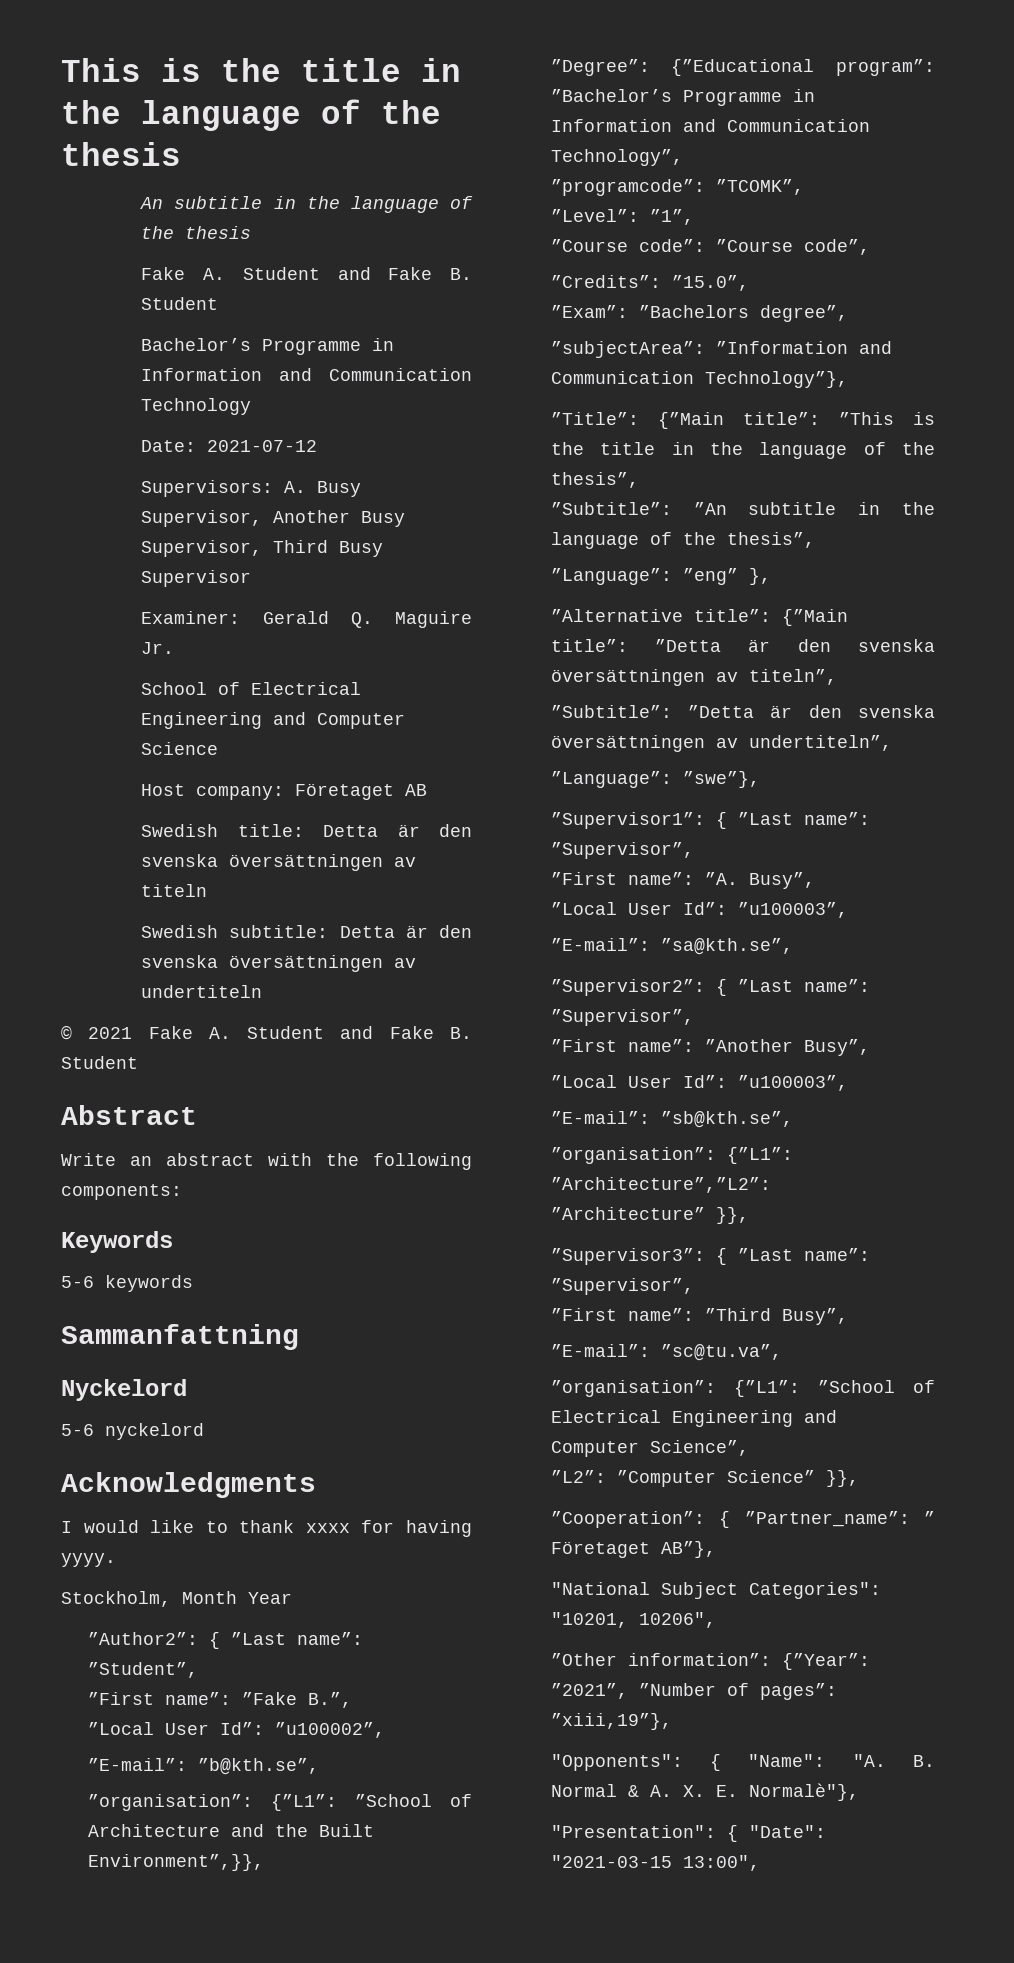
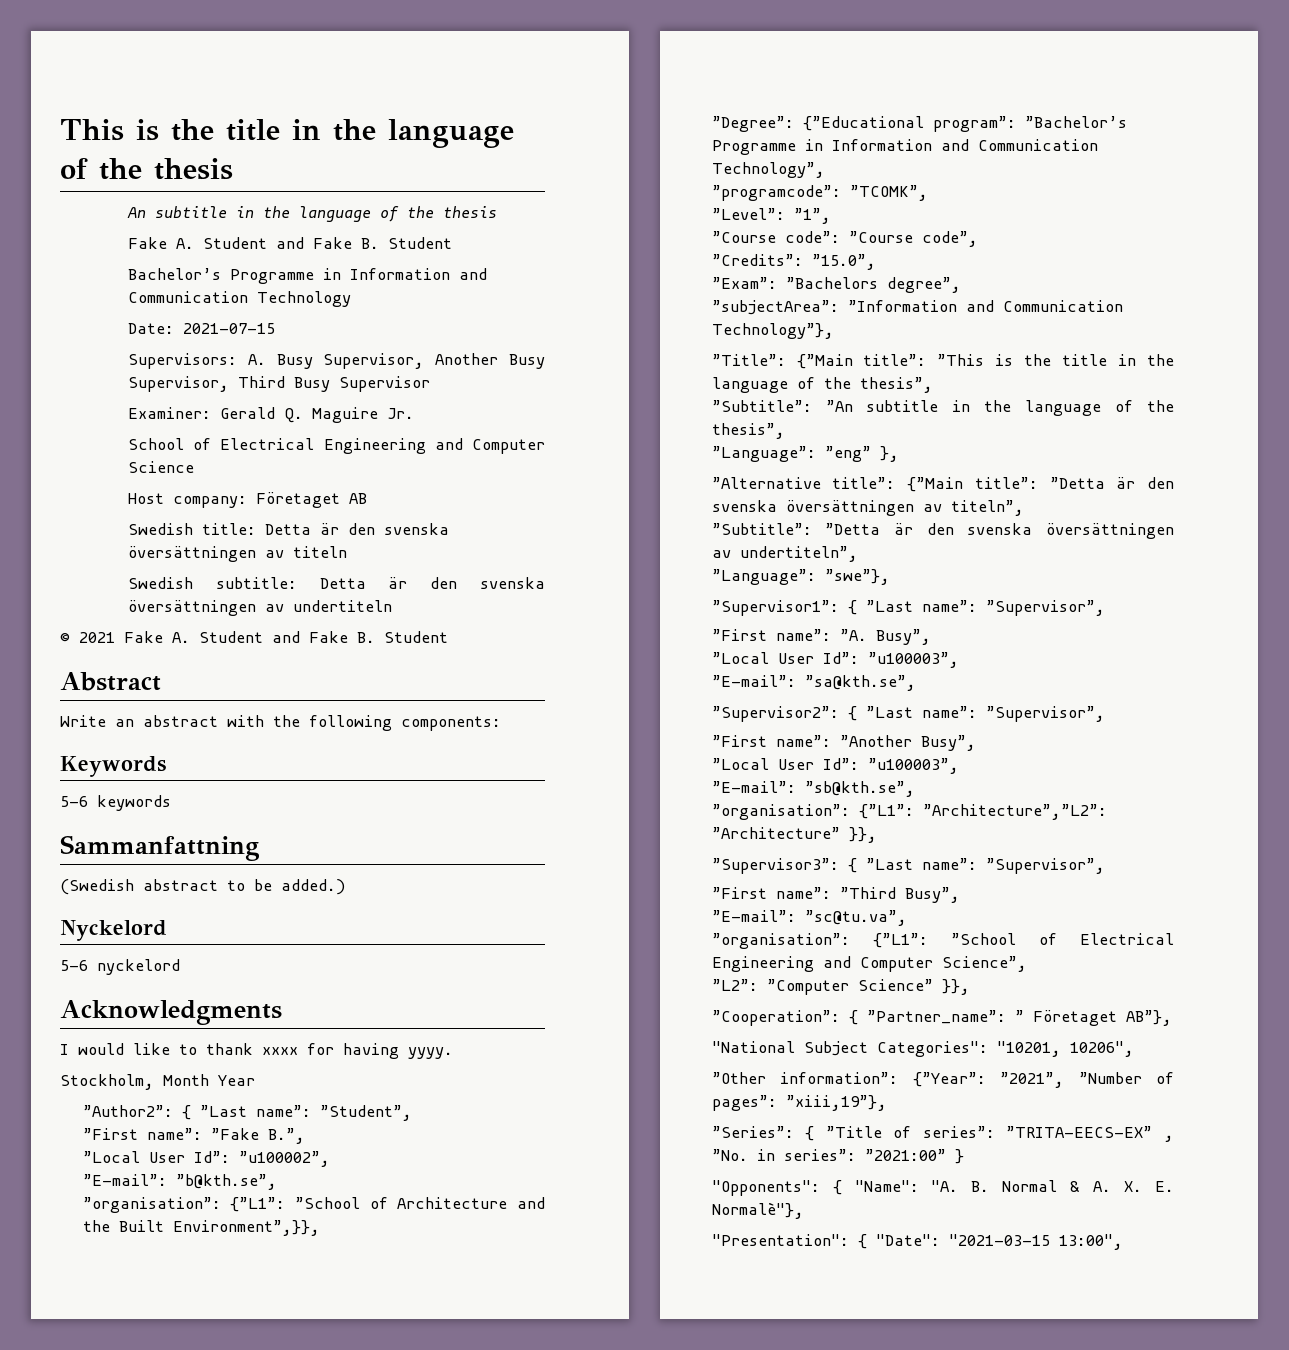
- Date: 2021-07-12
+ Date: 2021-07-15
+ (Swedish abstract to be added.)
+ ”Series”: { ”Title of series”: ”TRITA-EECS-EX” , ”No. in series”: ”2021:00” }

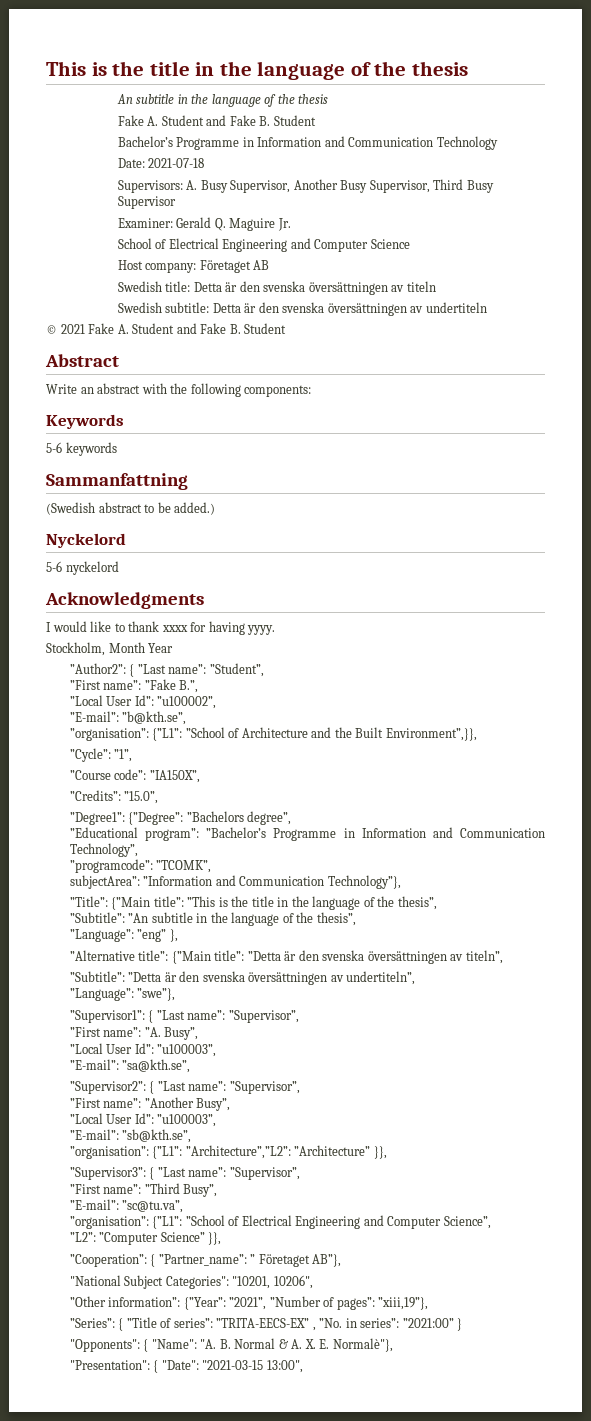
- Date: 2021-07-15
+ Date: 2021-07-18
- ”Degree”: {”Educational program”: ”Bachelor’s Programme in Information and Communication Technology”,
+ ”Cycle”: ”1”,
+ ”Course code”: ”IA150X”,
+ ”Credits”: ”15.0”,
+ ”Degree1”: {”Degree”: ”Bachelors degree”,
+ ”Educational program”: ”Bachelor’s Programme in Information and Communication Technology”,
- ”Level”: ”1”,
- ”Course code”: ”Course code”,
- ”Credits”: ”15.0”,
- ”Exam”: ”Bachelors degree”,
- ”subjectArea”: ”Information and Communication Technology”},
+ subjectArea”: ”Information and Communication Technology”},

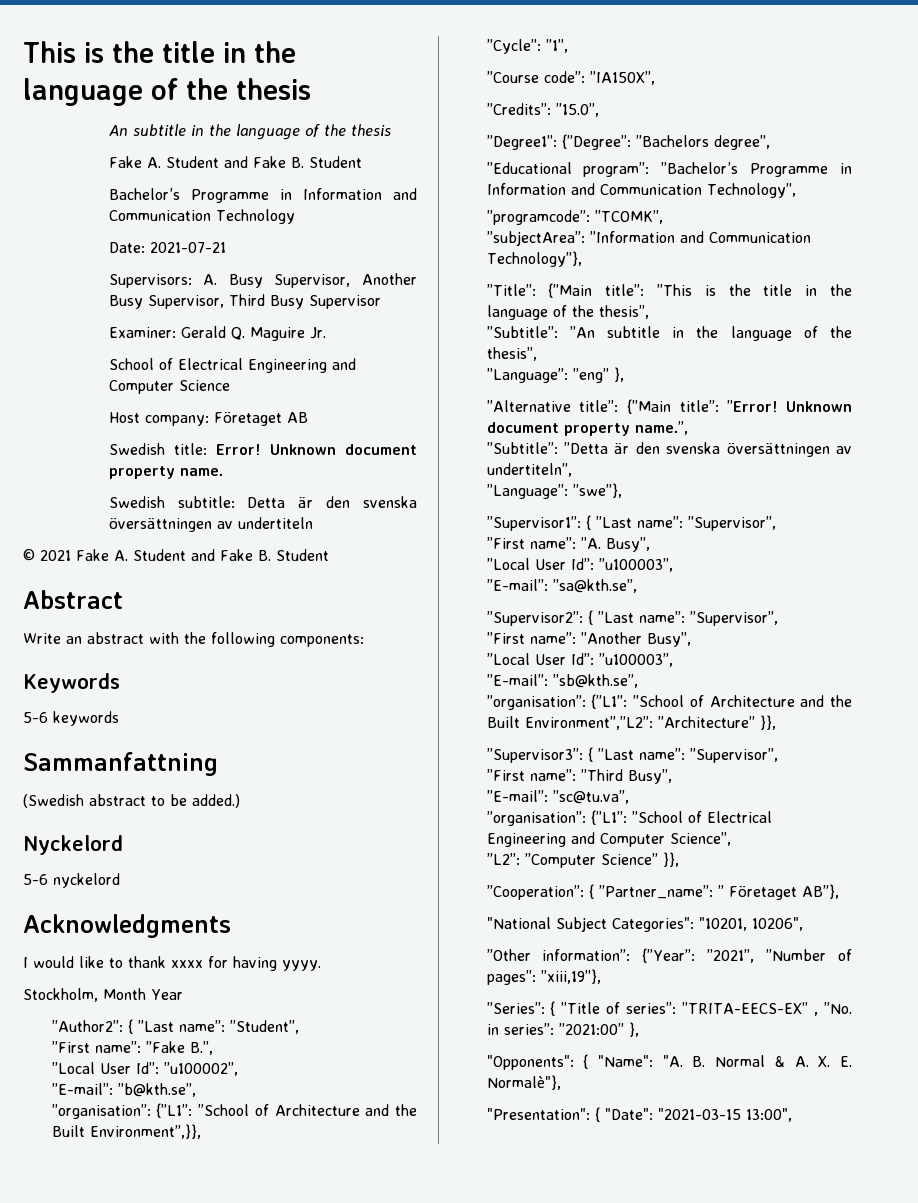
- Date: 2021-07-18
+ Date: 2021-07-21
- Swedish title: Detta är den svenska översättningen av titeln
+ Swedish title: Error! Unknown document property name.
- subjectArea”: ”Information and Communication Technology”},
+ ”subjectArea”: ”Information and Communication Technology”},
- ”Alternative title”: {”Main title”: ”Detta är den svenska översättningen av titeln”,
+ ”Alternative title”: {”Main title”: ”Error! Unknown document property name.”,
- ”organisation”: {”L1”: ”Architecture”,”L2”: ”Architecture” }},
+ ”organisation”: {”L1”: ”School of Architecture and the Built Environment”,”L2”: ”Architecture” }},
- ”Series”: { ”Title of series”: ”TRITA-EECS-EX” , ”No. in series”: ”2021:00” }
+ ”Series”: { ”Title of series”: ”TRITA-EECS-EX” , ”No. in series”: ”2021:00” },

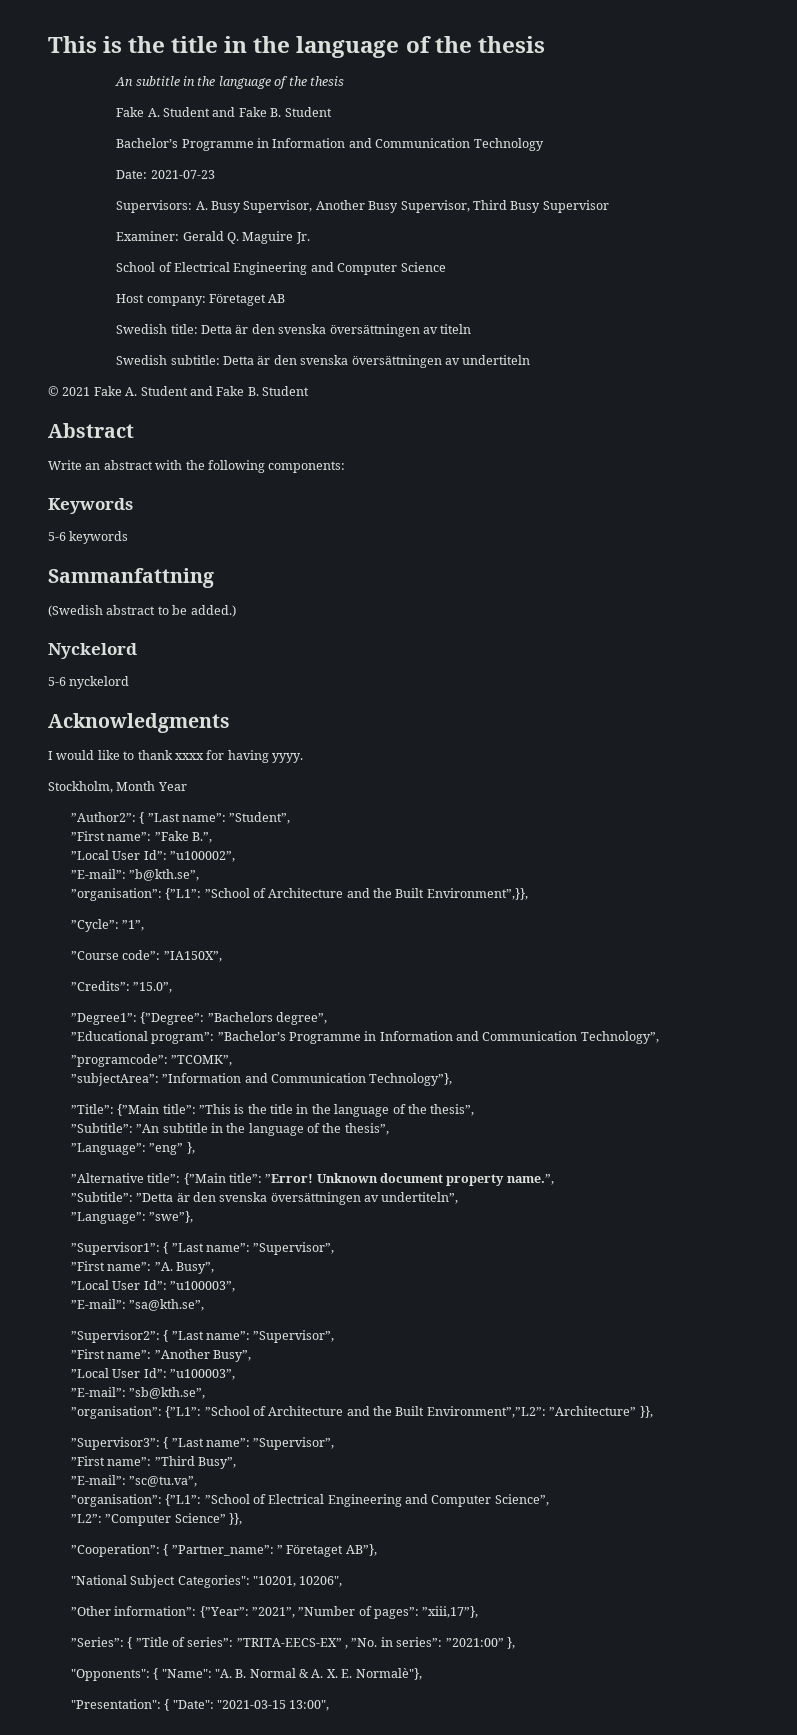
- Date: 2021-07-21
+ Date: 2021-07-23
- Swedish title: Error! Unknown document property name.
+ Swedish title: Detta är den svenska översättningen av titeln
- ”Other information”: {”Year”: ”2021”, ”Number of pages”: ”xiii,19”},
+ ”Other information”: {”Year”: ”2021”, ”Number of pages”: ”xiii,17”},

